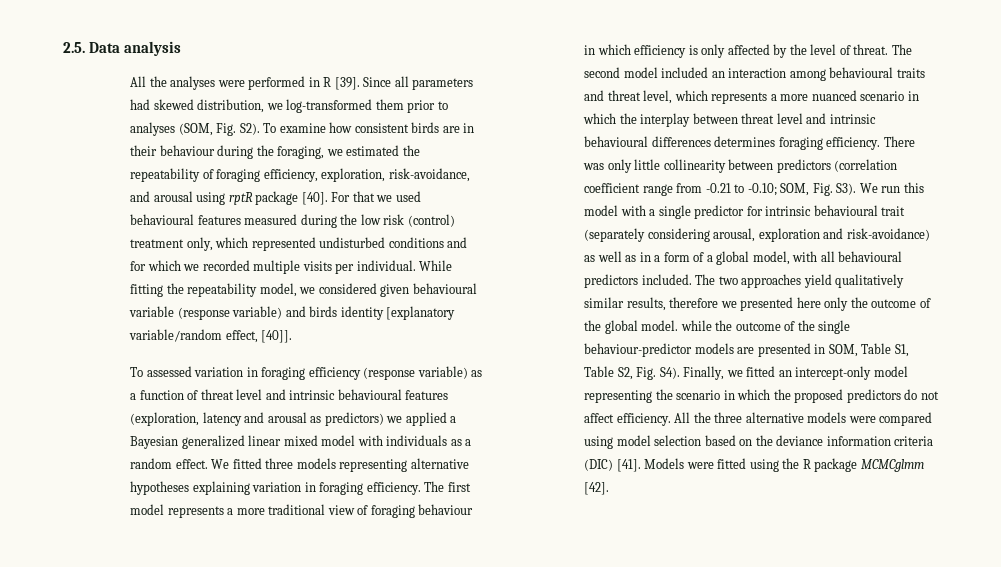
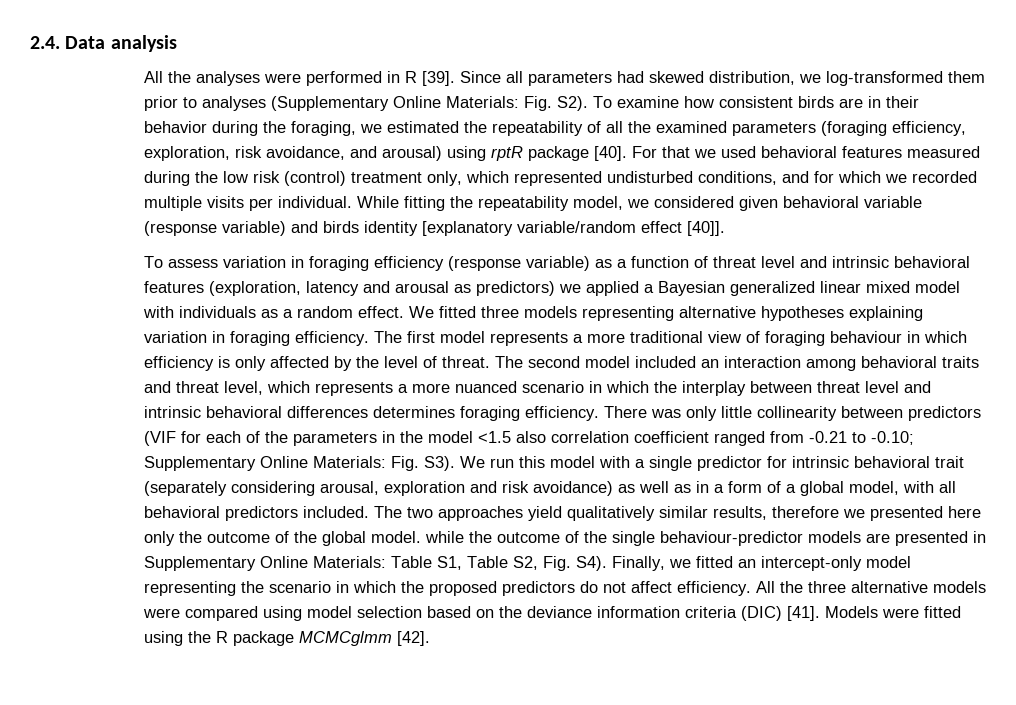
- 2.5. Data analysis
+ 2.4. Data analysis
- Since all parameters had skewed distribution, we log-transformed them prior to analyses (SOM, Fig. S2). To examine how consistent birds are in their behaviour during the foraging, we estimated the repeatability of foraging efficiency, exploration, risk-avoidance, and arousal using rptR package [40].
+ Since all parameters had skewed distribution, we log-transformed them prior to analyses (Supplementary Online Materials: Fig. S2). To examine how consistent birds are in their behavior during the foraging, we estimated the repeatability of all the examined parameters (foraging efficiency, exploration, risk avoidance, and arousal) using rptR package [40].
- For that we used behavioural features measured during the low risk (control) treatment only, which represented undisturbed conditions and for which we recorded multiple visits per individual.
+ For that we used behavioral features measured during the low risk (control) treatment only, which represented undisturbed conditions, and for which we recorded multiple visits per individual.
- While fitting the repeatability model, we considered given behavioural variable (response variable) and birds identity [explanatory variable/random effect, [40]].
+ While fitting the repeatability model, we considered given behavioral variable (response variable) and birds identity [explanatory variable/random effect [40]].
- To assessed variation in foraging efficiency (response variable) as a function of threat level and intrinsic behavioural features (exploration, latency and arousal as predictors) we applied a Bayesian generalized linear mixed model with individuals as a random effect.
+ To assess variation in foraging efficiency (response variable) as a function of threat level and intrinsic behavioral features (exploration, latency and arousal as predictors) we applied a Bayesian generalized linear mixed model with individuals as a random effect.
- The second model included an interaction among behavioural traits and threat level, which represents a more nuanced scenario in which the interplay between threat level and intrinsic behavioural differences determines foraging efficiency.
+ The second model included an interaction among behavioral traits and threat level, which represents a more nuanced scenario in which the interplay between threat level and intrinsic behavioral differences determines foraging efficiency.
- There was only little collinearity between predictors (correlation coefficient range from -0.21 to -0.10; SOM, Fig. S3). We run this model with a single predictor for intrinsic behavioural trait (separately considering arousal, exploration and risk-avoidance) as well as in a form of a global model, with all behavioural predictors included.
+ There was only little collinearity between predictors (VIF for each of the parameters in the model <1.5 also correlation coefficient ranged from -0.21 to -0.10; Supplementary Online Materials: Fig. S3). We run this model with a single predictor for intrinsic behavioral trait (separately considering arousal, exploration and risk avoidance) as well as in a form of a global model, with all behavioral predictors included.
- The two approaches yield qualitatively similar results, therefore we presented here only the outcome of the global model. while the outcome of the single behaviour-predictor models are presented in SOM, Table S1, Table S2, Fig. S4). Finally, we fitted an intercept-only model representing the scenario in which the proposed predictors do not affect efficiency.
+ The two approaches yield qualitatively similar results, therefore we presented here only the outcome of the global model. while the outcome of the single behaviour-predictor models are presented in Supplementary Online Materials: Table S1, Table S2, Fig. S4). Finally, we fitted an intercept-only model representing the scenario in which the proposed predictors do not affect efficiency.

